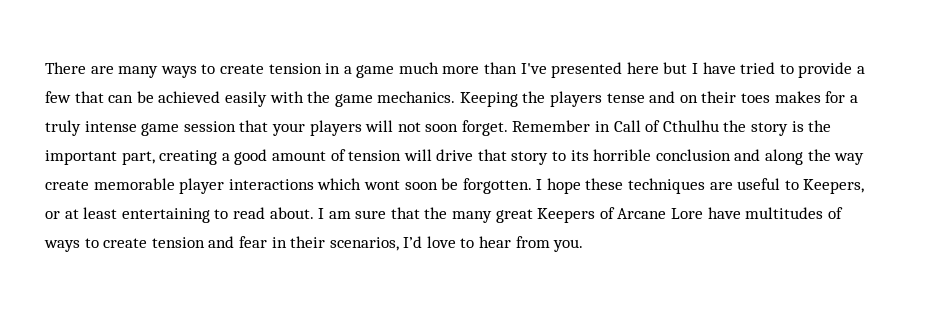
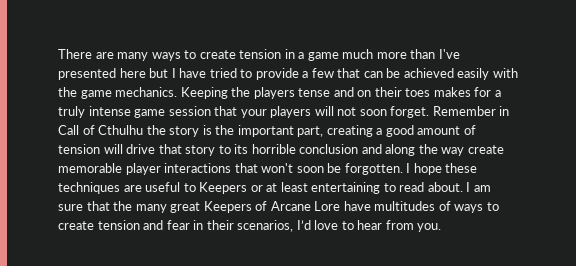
- Remember in Call of Cthulhu the story is the important part, creating a good amount of tension will drive that story to its horrible conclusion and along the way create memorable player interactions which wont soon be forgotten.
+ Remember in Call of Cthulhu the story is the important part, creating a good amount of tension will drive that story to its horrible conclusion and along the way create memorable player interactions that won't soon be forgotten.
- I hope these techniques are useful to Keepers, or at least entertaining to read about.
+ I hope these techniques are useful to Keepers or at least entertaining to read about.

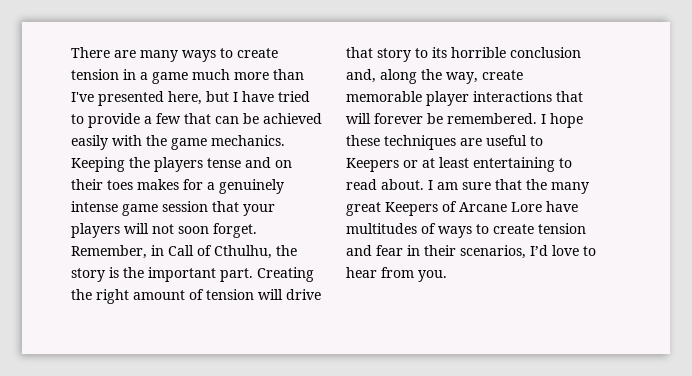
- There are many ways to create tension in a game much more than I've presented here but I have tried to provide a few that can be achieved easily with the game mechanics.
+ There are many ways to create tension in a game much more than I've presented here, but I have tried to provide a few that can be achieved easily with the game mechanics.
- Keeping the players tense and on their toes makes for a truly intense game session that your players will not soon forget.
+ Keeping the players tense and on their toes makes for a genuinely intense game session that your players will not soon forget.
- Remember in Call of Cthulhu the story is the important part, creating a good amount of tension will drive that story to its horrible conclusion and along the way create memorable player interactions that won't soon be forgotten.
+ Remember, in Call of Cthulhu, the story is the important part. Creating the right amount of tension will drive that story to its horrible conclusion and, along the way, create memorable player interactions that will forever be remembered.

